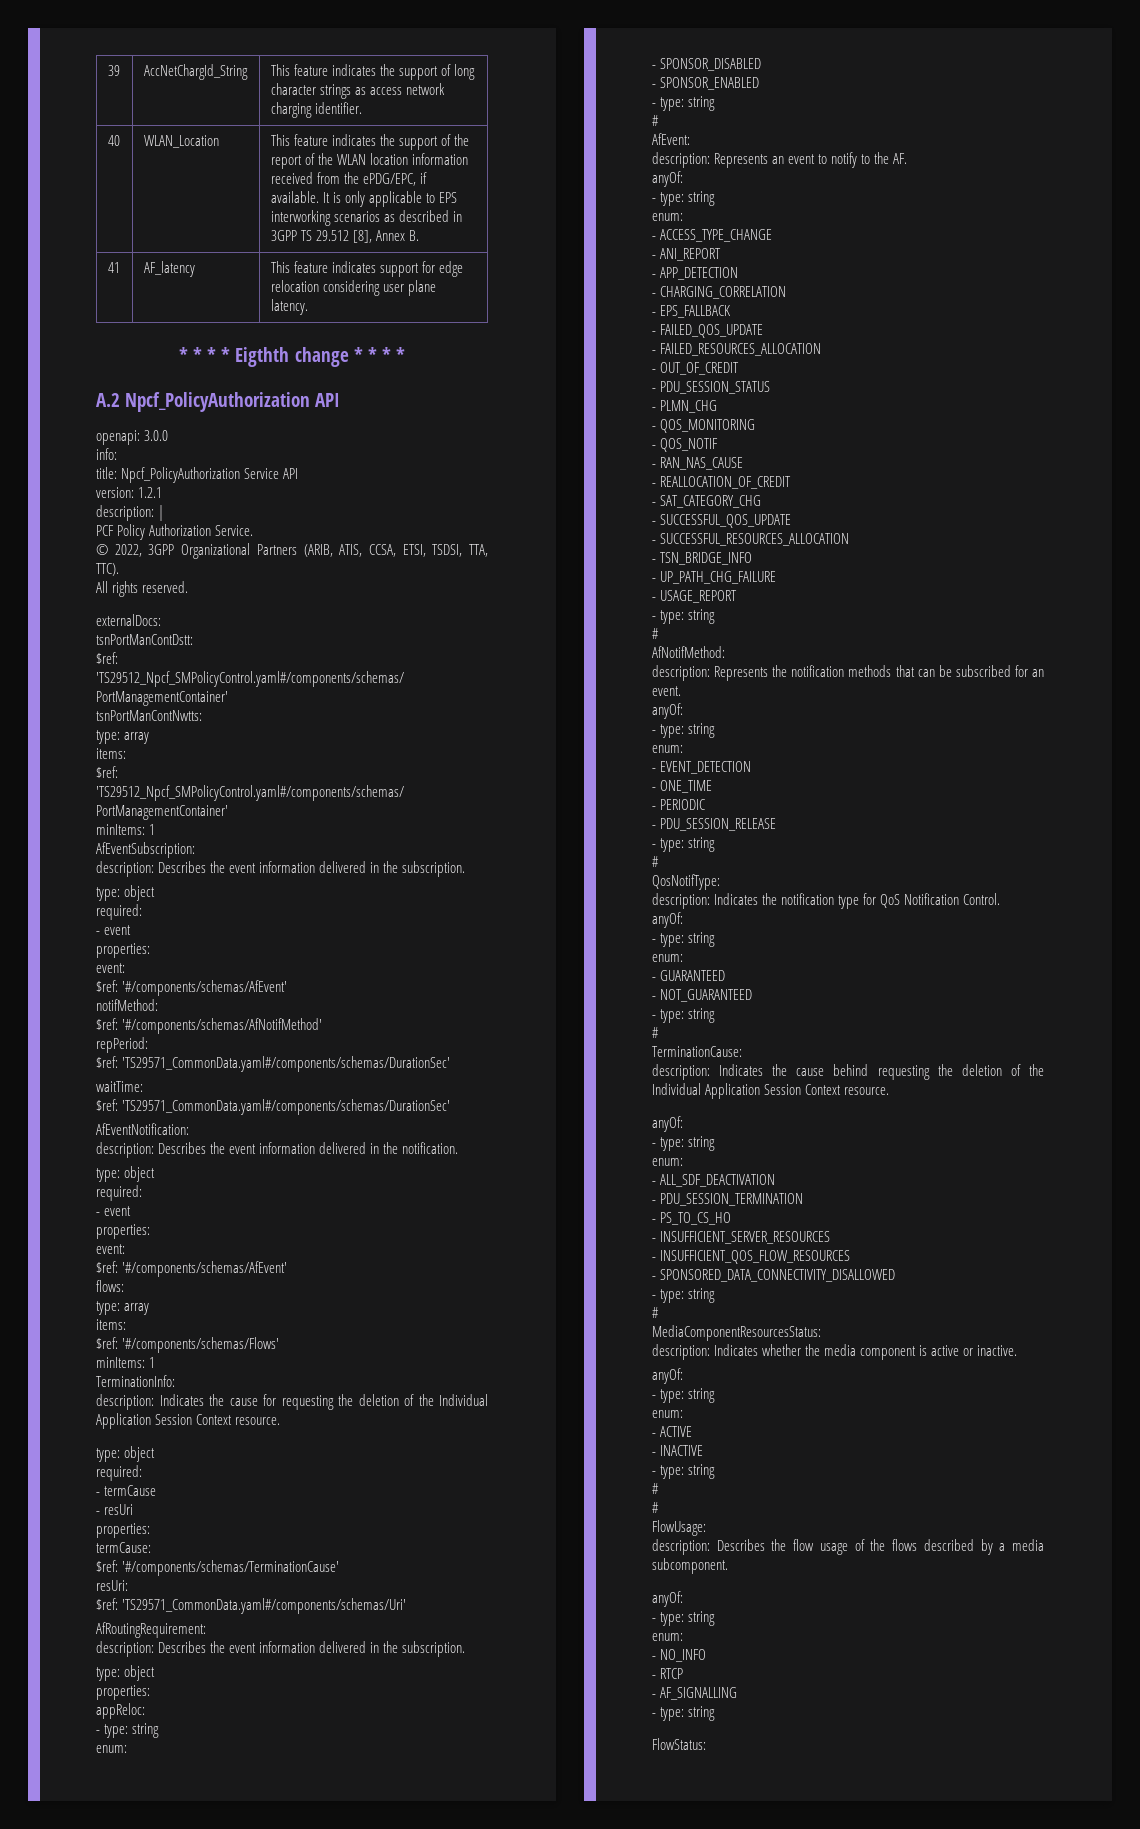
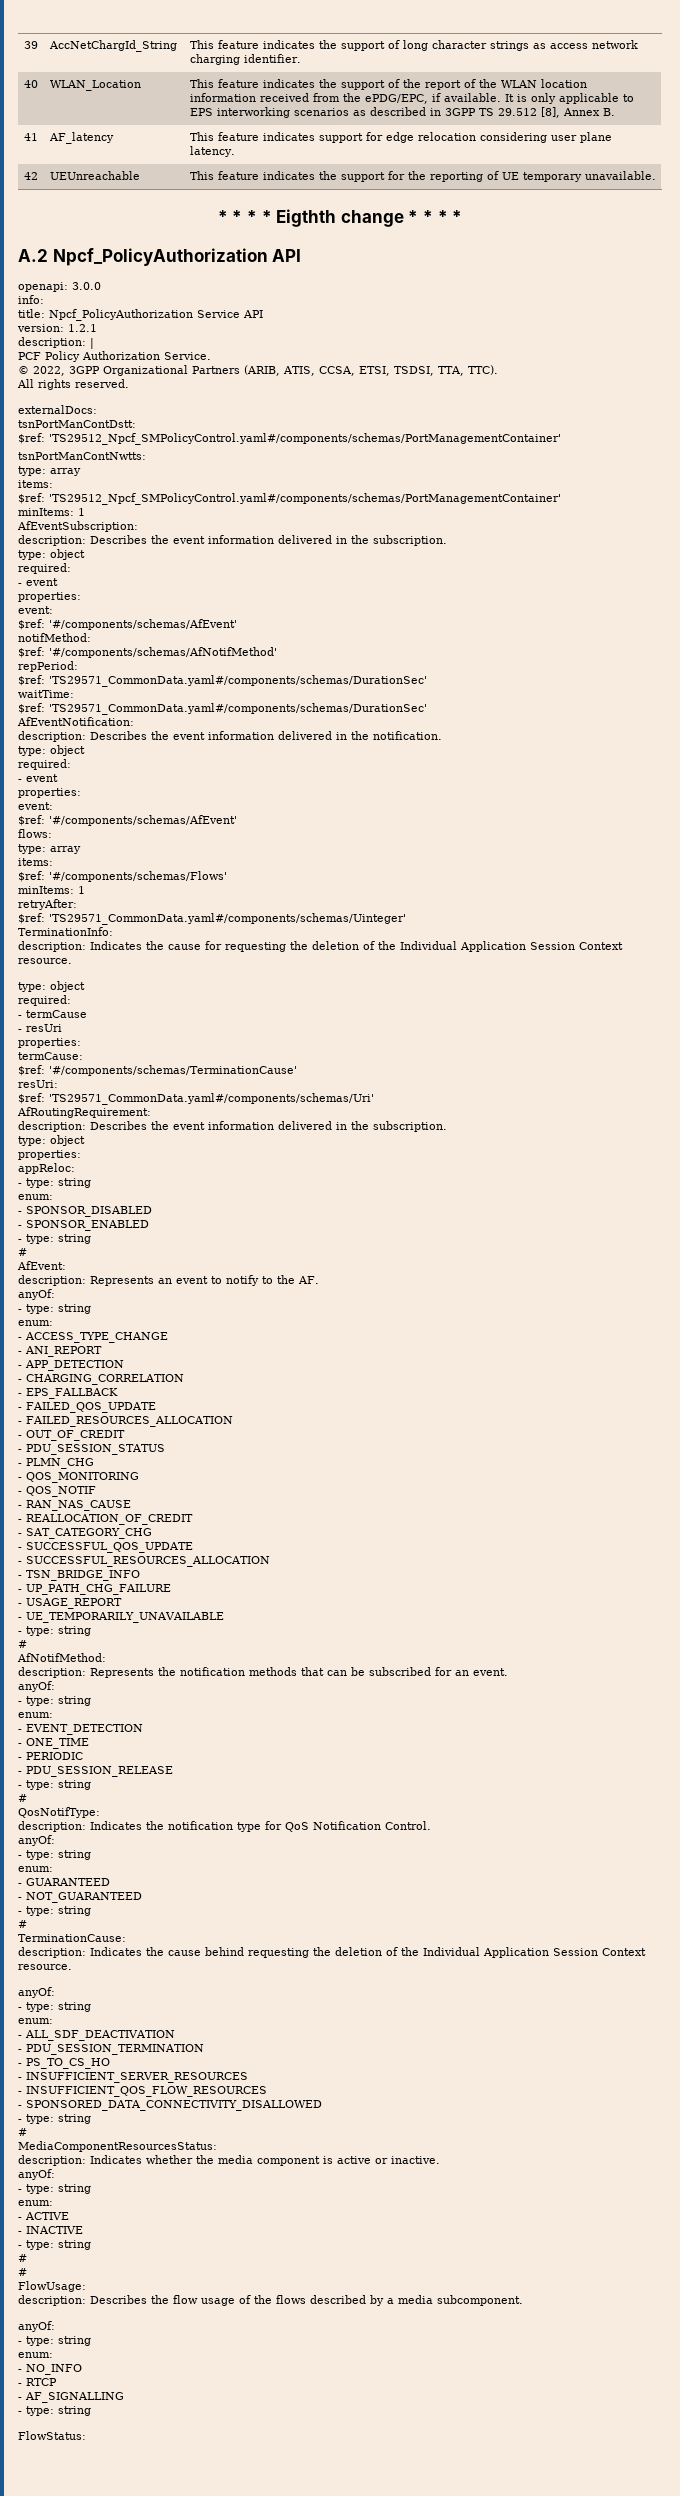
+ 42 | UEUnreachable | This feature indicates the support for the reporting of UE temporary unavailable.
+ retryAfter:
+ $ref: 'TS29571_CommonData.yaml#/components/schemas/Uinteger'
+ - UE_TEMPORARILY_UNAVAILABLE

